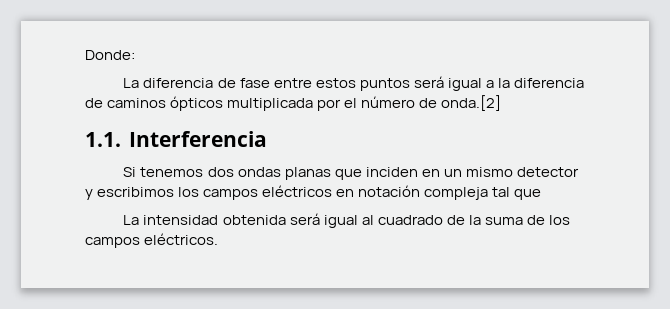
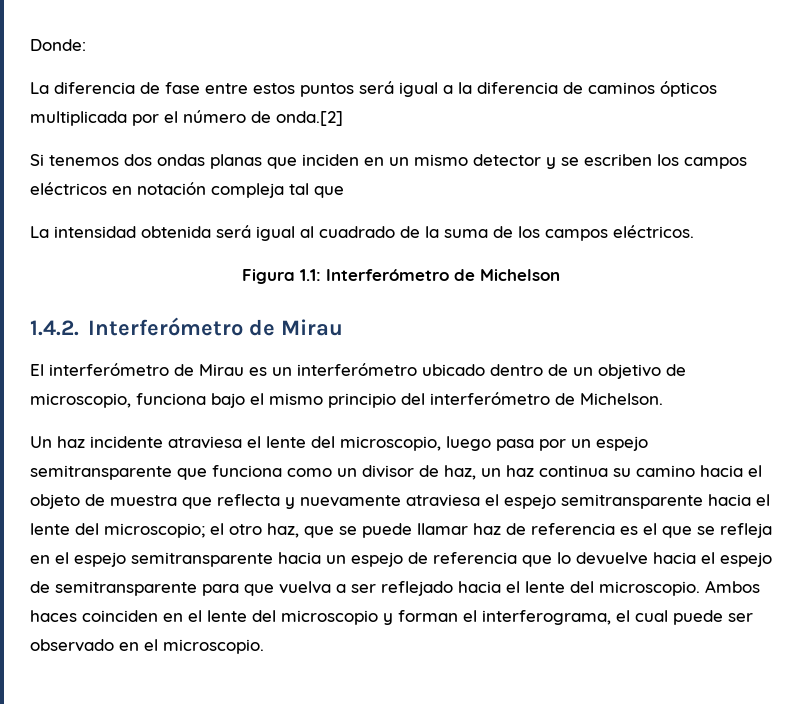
- 1.1. Interferencia
- Si tenemos dos ondas planas que inciden en un mismo detector y escribimos los campos eléctricos en notación compleja tal que
+ Si tenemos dos ondas planas que inciden en un mismo detector y se escriben los campos eléctricos en notación compleja tal que
+ Figura 1.1: Interferómetro de Michelson
+ 1.4.2. Interferómetro de Mirau
+ El interferómetro de Mirau es un interferómetro ubicado dentro de un objetivo de microscopio, funciona bajo el mismo principio del interferómetro de Michelson.
+ Un haz incidente atraviesa el lente del microscopio, luego pasa por un espejo semitransparente que funciona como un divisor de haz, un haz continua su camino hacia el objeto de muestra que reflecta y nuevamente atraviesa el espejo semitransparente hacia el lente del microscopio; el otro haz, que se puede llamar haz de referencia es el que se refleja en el espejo semitransparente hacia un espejo de referencia que lo devuelve hacia el espejo de semitransparente para que vuelva a ser reflejado hacia el lente del microscopio. Ambos haces coinciden en el lente del microscopio y forman el interferograma, el cual puede ser observado en el microscopio.

